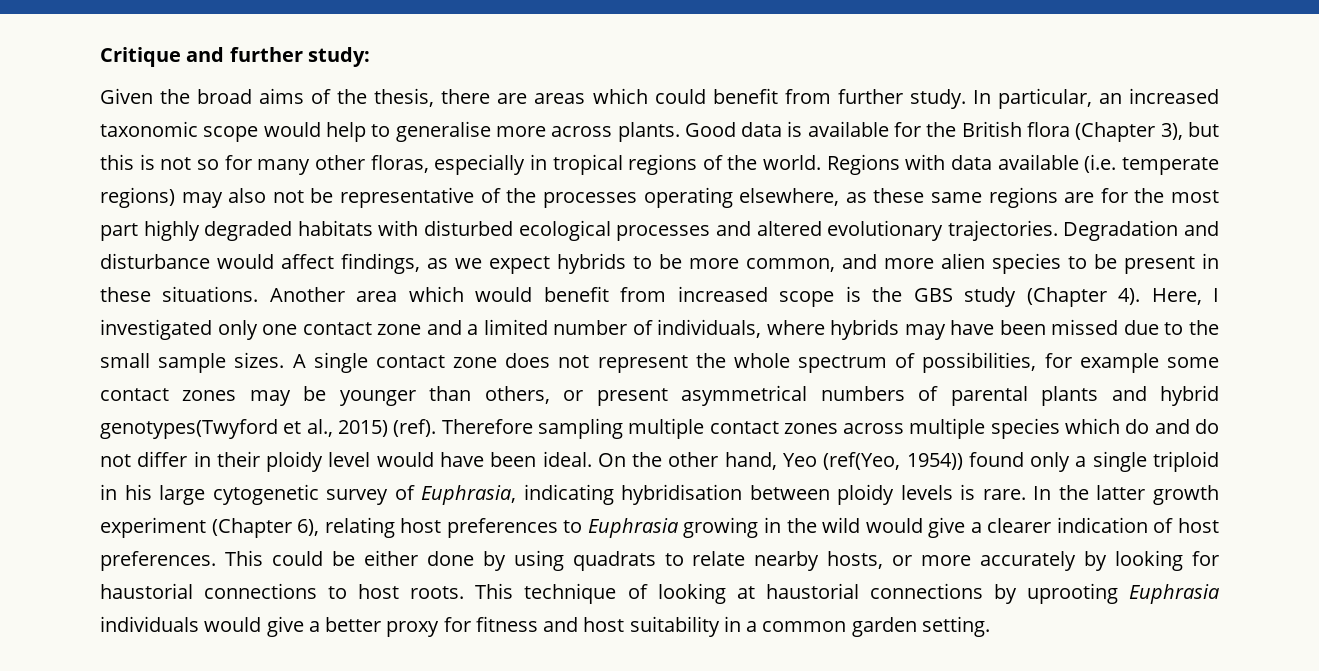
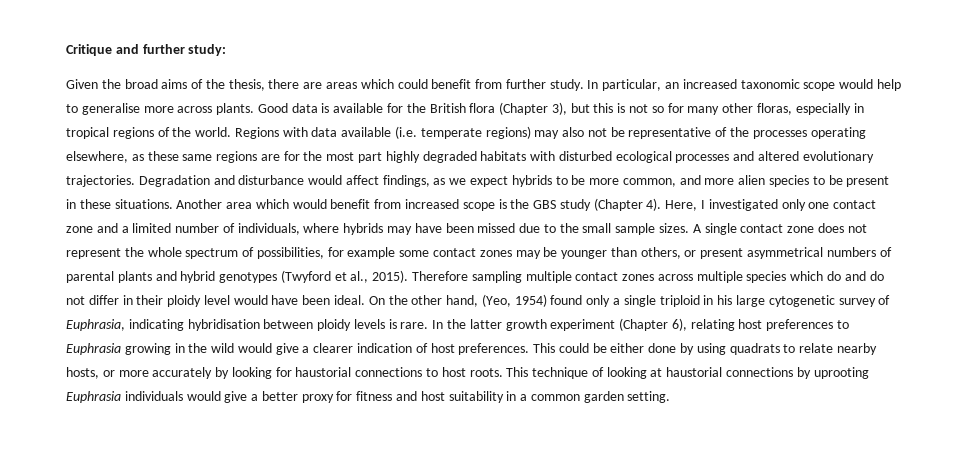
- A single contact zone does not represent the whole spectrum of possibilities, for example some contact zones may be younger than others, or present asymmetrical numbers of parental plants and hybrid genotypes(Twyford et al., 2015) (ref).
+ A single contact zone does not represent the whole spectrum of possibilities, for example some contact zones may be younger than others, or present asymmetrical numbers of parental plants and hybrid genotypes (Twyford et al., 2015).
- On the other hand, Yeo (ref(Yeo, 1954)) found only a single triploid in his large cytogenetic survey of Euphrasia, indicating hybridisation between ploidy levels is rare.
+ On the other hand, (Yeo, 1954) found only a single triploid in his large cytogenetic survey of Euphrasia, indicating hybridisation between ploidy levels is rare.

